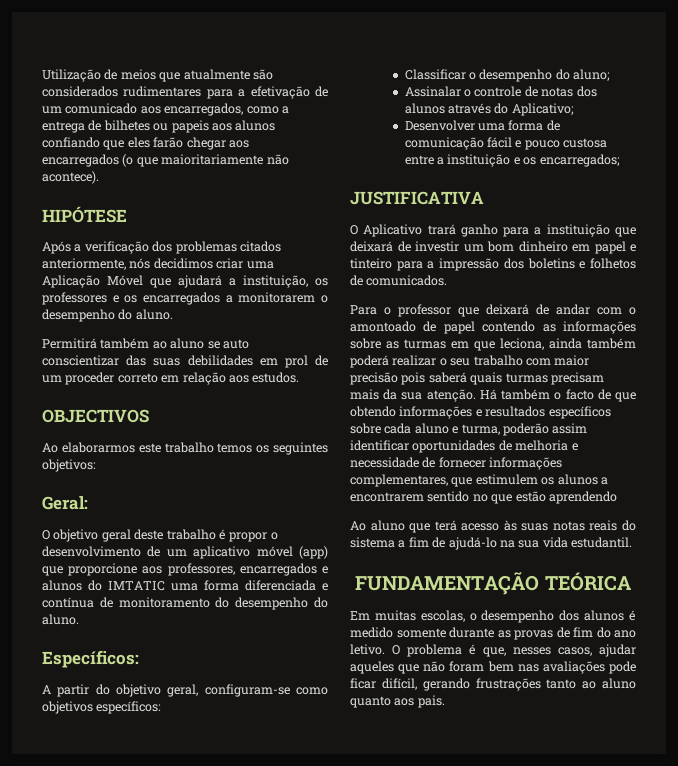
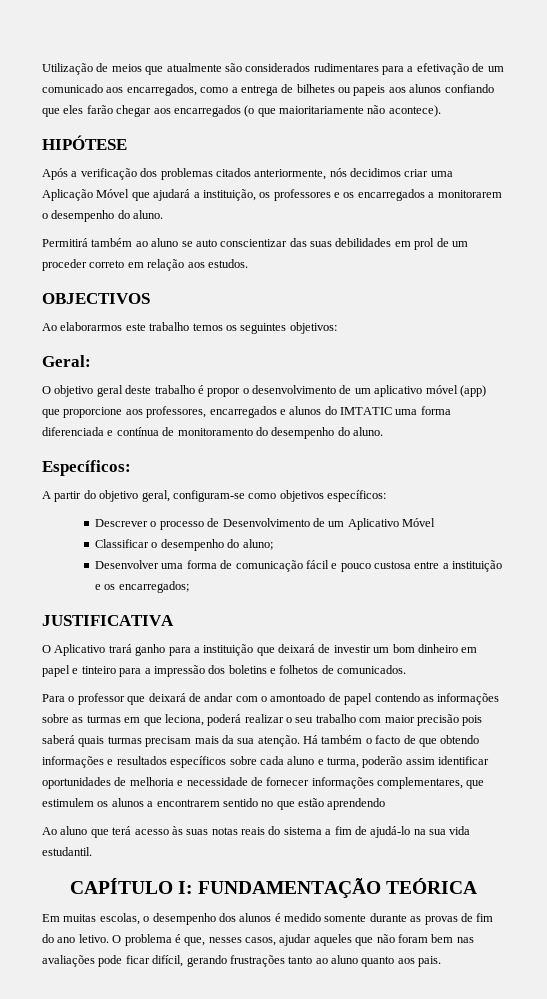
+ Descrever o processo de Desenvolvimento de um Aplicativo Móvel
- Assinalar o controle de notas dos alunos através do Aplicativo;
- Para o professor que deixará de andar com o amontoado de papel contendo as informações sobre as turmas em que leciona, ainda também poderá realizar o seu trabalho com maior precisão pois saberá quais turmas precisam mais da sua atenção.
+ Para o professor que deixará de andar com o amontoado de papel contendo as informações sobre as turmas em que leciona, poderá realizar o seu trabalho com maior precisão pois saberá quais turmas precisam mais da sua atenção.
- FUNDAMENTAÇÃO TEÓRICA
+ CAPÍTULO I: FUNDAMENTAÇÃO TEÓRICA

